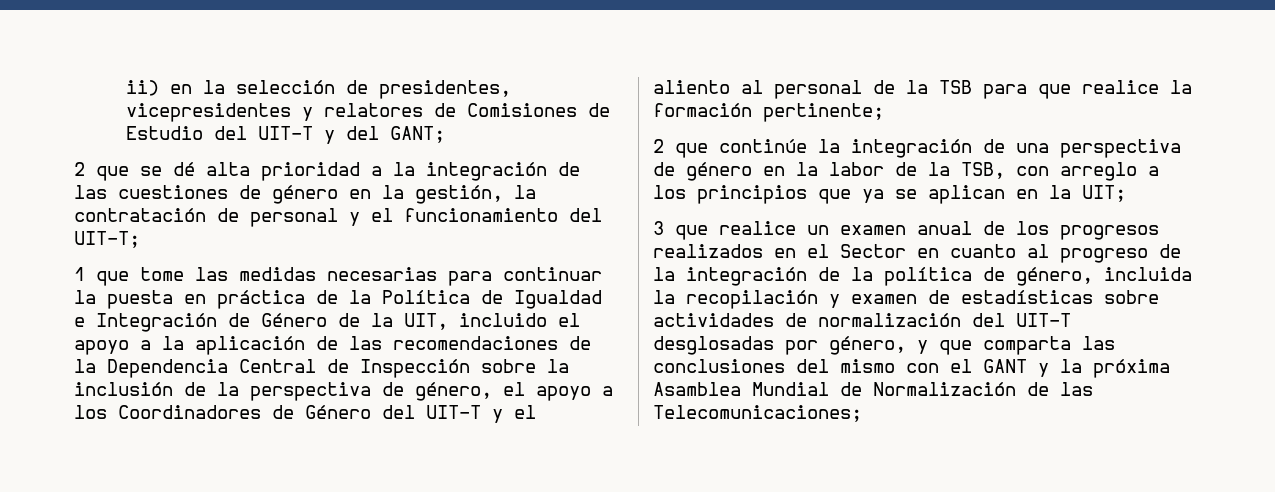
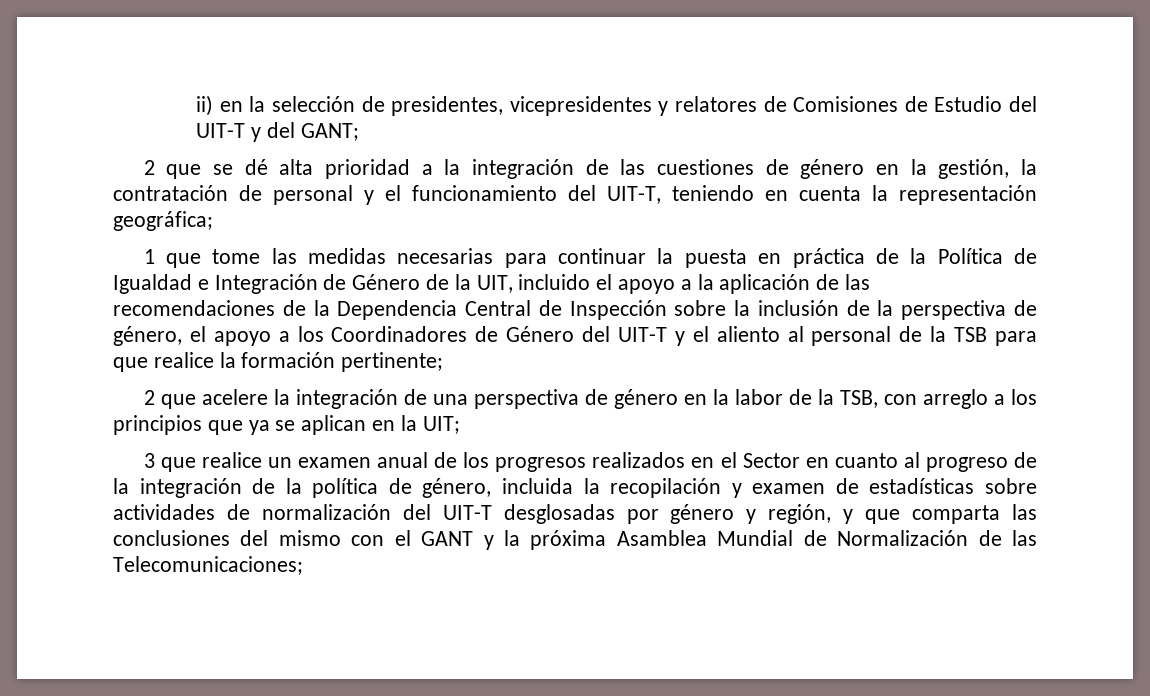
- 2 que se dé alta prioridad a la integración de las cuestiones de género en la gestión, la contratación de personal y el funcionamiento del UIT-T;
+ 2 que se dé alta prioridad a la integración de las cuestiones de género en la gestión, la contratación de personal y el funcionamiento del UIT-T, teniendo en cuenta la representación geográfica;
- 2 que continúe la integración de una perspectiva de género en la labor de la TSB, con arreglo a los principios que ya se aplican en la UIT;
+ 2 que acelere la integración de una perspectiva de género en la labor de la TSB, con arreglo a los principios que ya se aplican en la UIT;
- 3 que realice un examen anual de los progresos realizados en el Sector en cuanto al progreso de la integración de la política de género, incluida la recopilación y examen de estadísticas sobre actividades de normalización del UIT-T desglosadas por género, y que comparta las conclusiones del mismo con el GANT y la próxima Asamblea Mundial de Normalización de las Telecomunicaciones;
+ 3 que realice un examen anual de los progresos realizados en el Sector en cuanto al progreso de la integración de la política de género, incluida la recopilación y examen de estadísticas sobre actividades de normalización del UIT-T desglosadas por género y región, y que comparta las conclusiones del mismo con el GANT y la próxima Asamblea Mundial de Normalización de las Telecomunicaciones;

